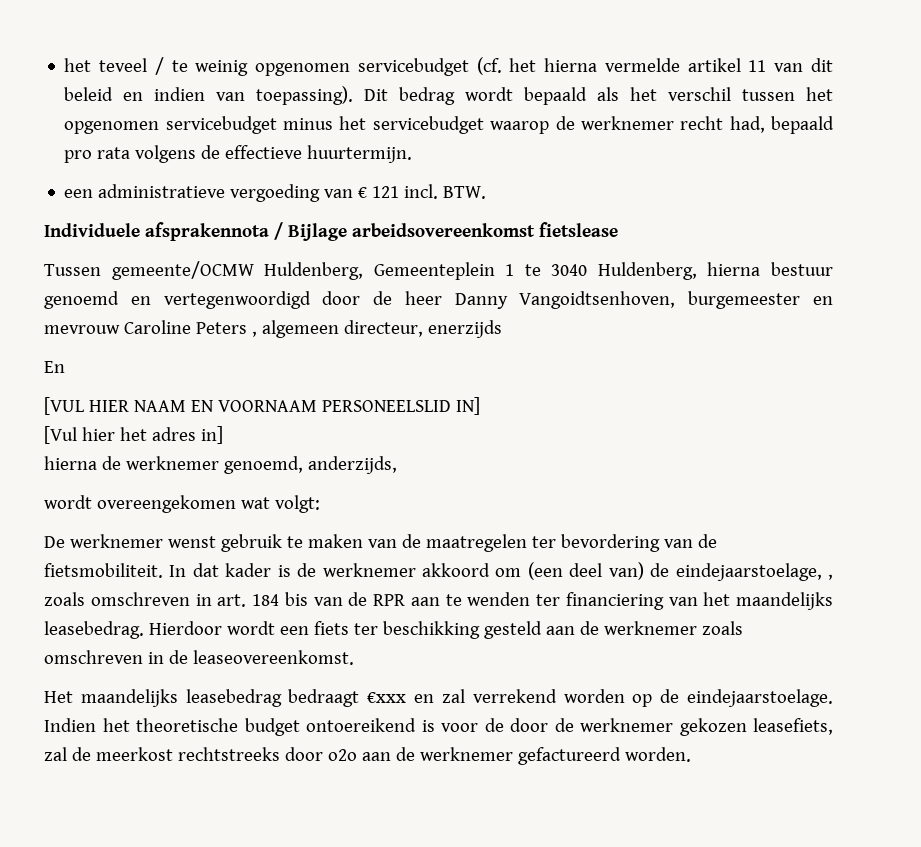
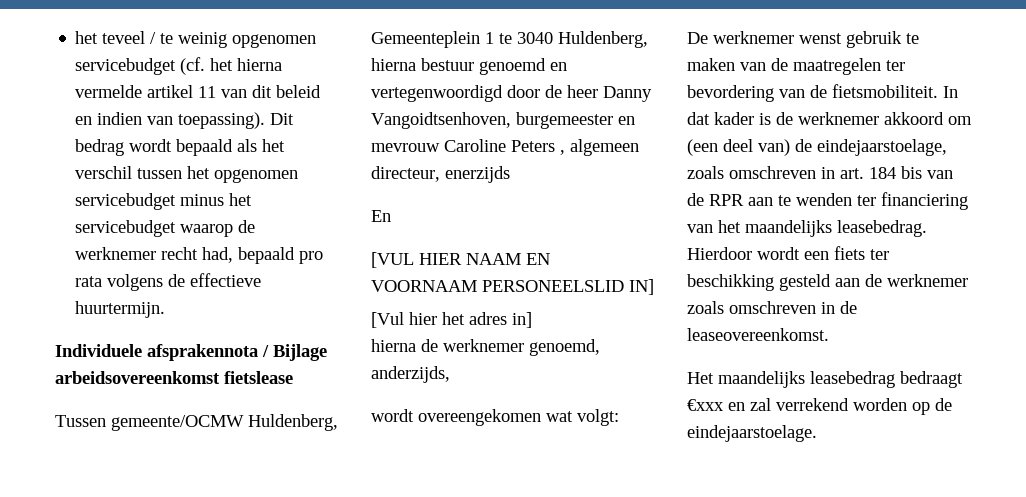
- een administratieve vergoeding van € 121 incl. BTW.
- In dat kader is de werknemer akkoord om (een deel van) de eindejaarstoelage, , zoals omschreven in art. 184 bis van de RPR aan te wenden ter financiering van het maandelijks leasebedrag.
+ In dat kader is de werknemer akkoord om (een deel van) de eindejaarstoelage, zoals omschreven in art. 184 bis van de RPR aan te wenden ter financiering van het maandelijks leasebedrag.
- Indien het theoretische budget ontoereikend is voor de door de werknemer gekozen leasefiets, zal de meerkost rechtstreeks door o2o aan de werknemer gefactureerd worden.

